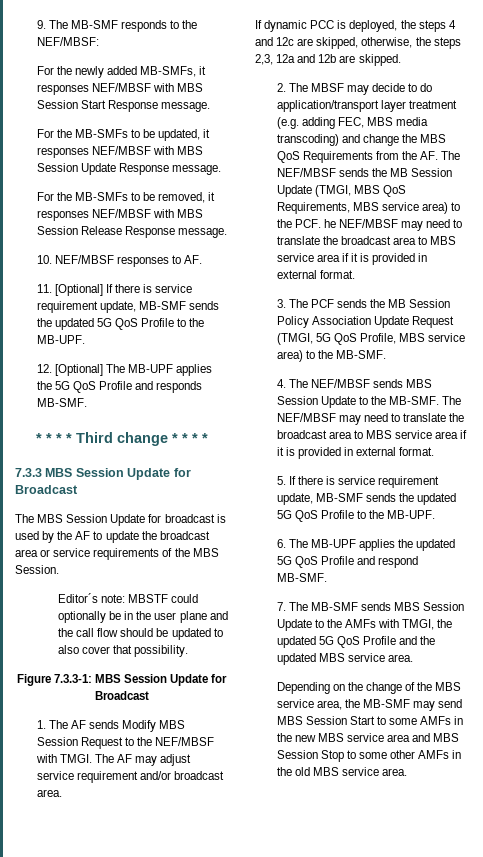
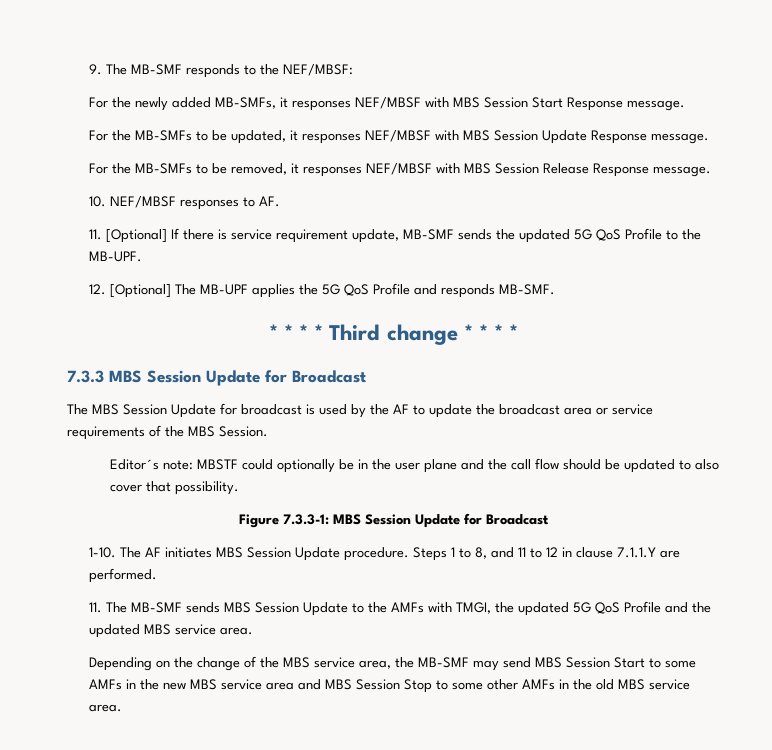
- 1. The AF sends Modify MBS Session Request to the NEF/MBSF with TMGI. The AF may adjust service requirement and/or broadcast area.
- If dynamic PCC is deployed, the steps 4 and 12c are skipped, otherwise, the steps 2,3, 12a and 12b are skipped.
- 2. The MBSF may decide to do application/transport layer treatment (e.g. adding FEC, MBS media transcoding) and change the MBS QoS Requirements from the AF. The NEF/MBSF sends the MB Session Update (TMGI, MBS QoS Requirements, MBS service area) to the PCF. he NEF/MBSF may need to translate the broadcast area to MBS service area if it is provided in external format.
- 3. The PCF sends the MB Session Policy Association Update Request (TMGI, 5G QoS Profile, MBS service area) to the MB-SMF.
- 4. The NEF/MBSF sends MBS Session Update to the MB-SMF. The NEF/MBSF may need to translate the broadcast area to MBS service area if it is provided in external format.
- 5. If there is service requirement update, MB-SMF sends the updated 5G QoS Profile to the MB-UPF.
- 6. The MB-UPF applies the updated 5G QoS Profile and respond MB-SMF.
- 7. The MB-SMF sends MBS Session Update to the AMFs with TMGI, the updated 5G QoS Profile and the updated MBS service area.
+ 1-10. The AF initiates MBS Session Update procedure. Steps 1 to 8, and 11 to 12 in clause 7.1.1.Y are performed.
+ 11. The MB-SMF sends MBS Session Update to the AMFs with TMGI, the updated 5G QoS Profile and the updated MBS service area.

